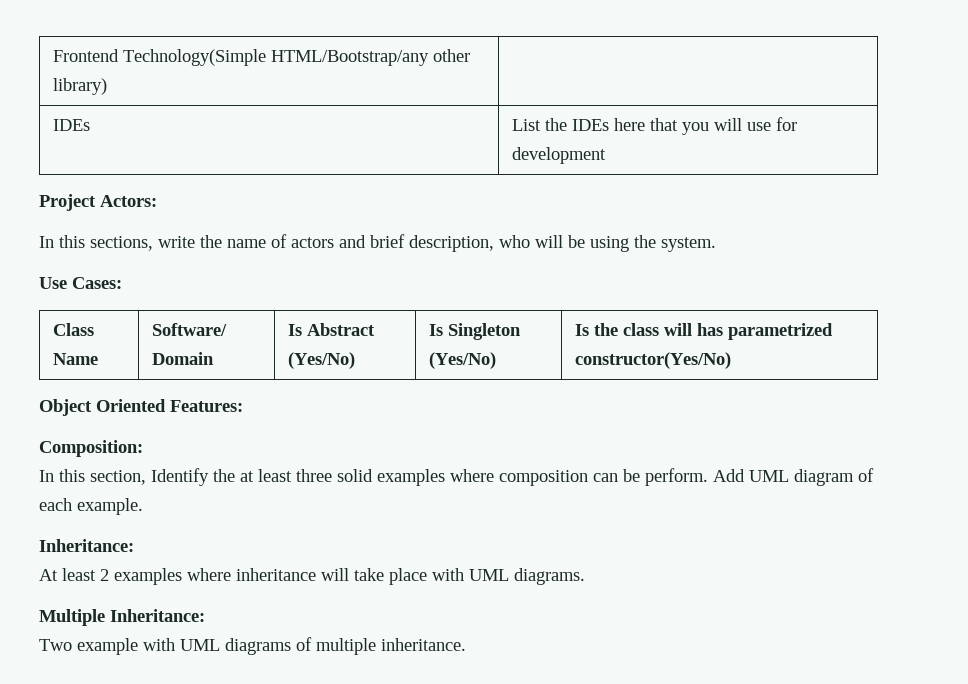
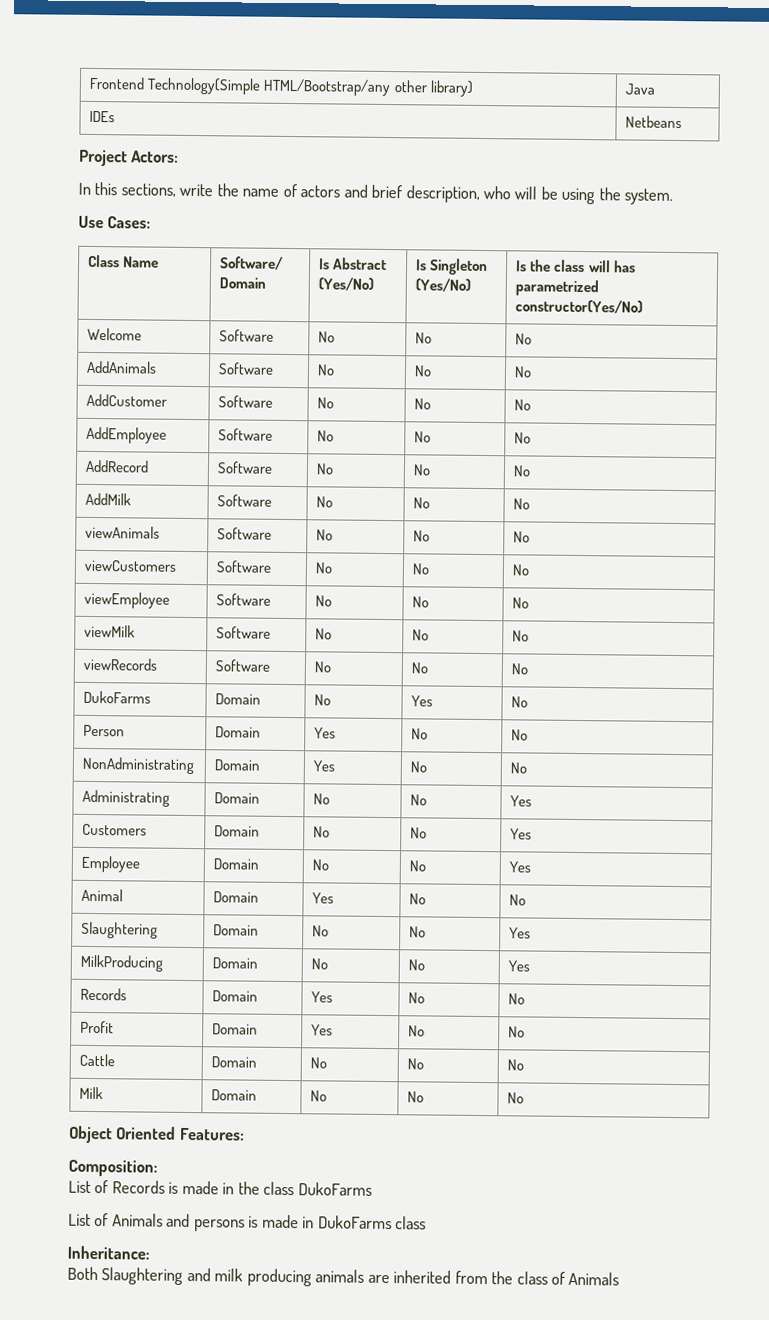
- Frontend Technology(Simple HTML/Bootstrap/any other library) |
+ Frontend Technology(Simple HTML/Bootstrap/any other library) | Java
- IDEs | List the IDEs here that you will use for development
+ IDEs | Netbeans
+ Welcome | Software | No | No | No
+ AddAnimals | Software | No | No | No
+ AddCustomer | Software | No | No | No
+ AddEmployee | Software | No | No | No
+ AddRecord | Software | No | No | No
+ AddMilk | Software | No | No | No
+ viewAnimals | Software | No | No | No
+ viewCustomers | Software | No | No | No
+ viewEmployee | Software | No | No | No
+ viewMilk | Software | No | No | No
+ viewRecords | Software | No | No | No
+ DukoFarms | Domain | No | Yes | No
+ Person | Domain | Yes | No | No
+ NonAdministrating | Domain | Yes | No | No
+ Administrating | Domain | No | No | Yes
+ Customers | Domain | No | No | Yes
+ Employee | Domain | No | No | Yes
+ Animal | Domain | Yes | No | No
+ Slaughtering | Domain | No | No | Yes
+ MilkProducing | Domain | No | No | Yes
+ Records | Domain | Yes | No | No
+ Profit | Domain | Yes | No | No
+ Cattle | Domain | No | No | No
+ Milk | Domain | No | No | No
  Object Oriented Features:
  Composition:
- In this section, Identify the at least three solid examples where composition can be perform. Add UML diagram of each example.
+ List of Records is made in the class DukoFarms
+ List of Animals and persons is made in DukoFarms class
  Inheritance:
- At least 2 examples where inheritance will take place with UML diagrams.
- Multiple Inheritance:
- Two example with UML diagrams of multiple inheritance.
+ Both Slaughtering and milk producing animals are inherited from the class of Animals

